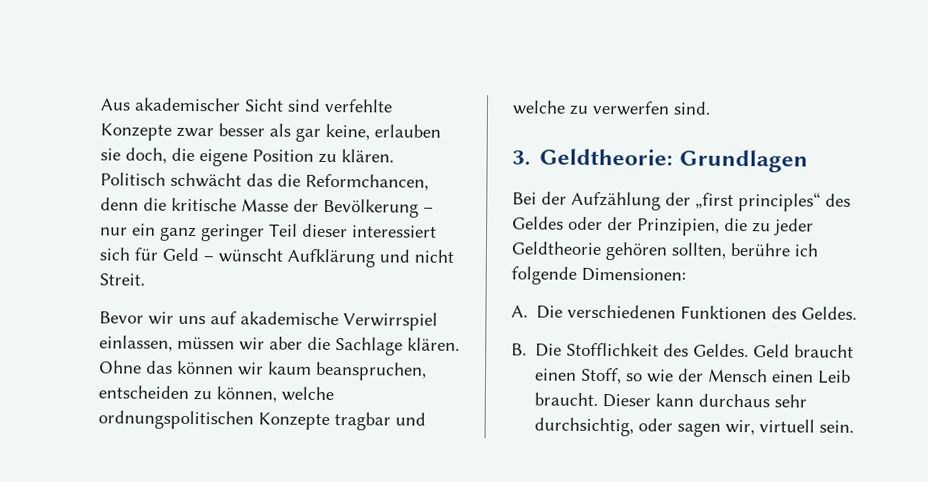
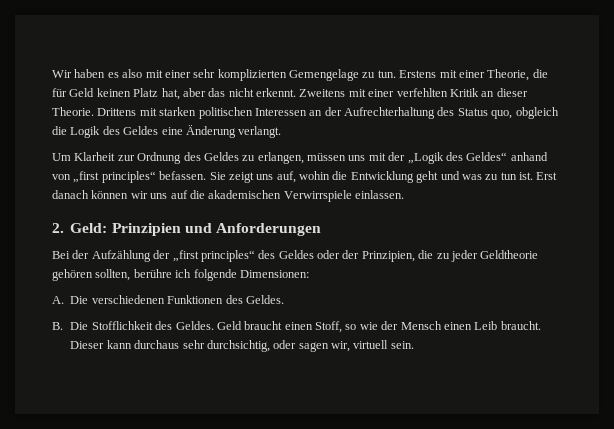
- Aus akademischer Sicht sind verfehlte Konzepte zwar besser als gar keine, erlauben sie doch, die eigene Position zu klären. Politisch schwächt das die Reformchancen, denn die kritische Masse der Bevölkerung – nur ein ganz geringer Teil dieser interessiert sich für Geld – wünscht Aufklärung und nicht Streit.
- Bevor wir uns auf akademische Verwirrspiel einlassen, müssen wir aber die Sachlage klären. Ohne das können wir kaum beanspruchen, entscheiden zu können, welche ordnungspolitischen Konzepte tragbar und welche zu verwerfen sind.
- 3. Geldtheorie: Grundlagen
+ Wir haben es also mit einer sehr komplizierten Gemengelage zu tun. Erstens mit einer Theorie, die für Geld keinen Platz hat, aber das nicht erkennt. Zweitens mit einer verfehlten Kritik an dieser Theorie. Drittens mit starken politischen Interessen an der Aufrechterhaltung des Status quo, obgleich die Logik des Geldes eine Änderung verlangt.
+ Um Klarheit zur Ordnung des Geldes zu erlangen, müssen uns mit der „Logik des Geldes“ anhand von „first principles“ befassen. Sie zeigt uns auf, wohin die Entwicklung geht und was zu tun ist. Erst danach können wir uns auf die akademischen Verwirrspiele einlassen.
+ 2. Geld: Prinzipien und Anforderungen

